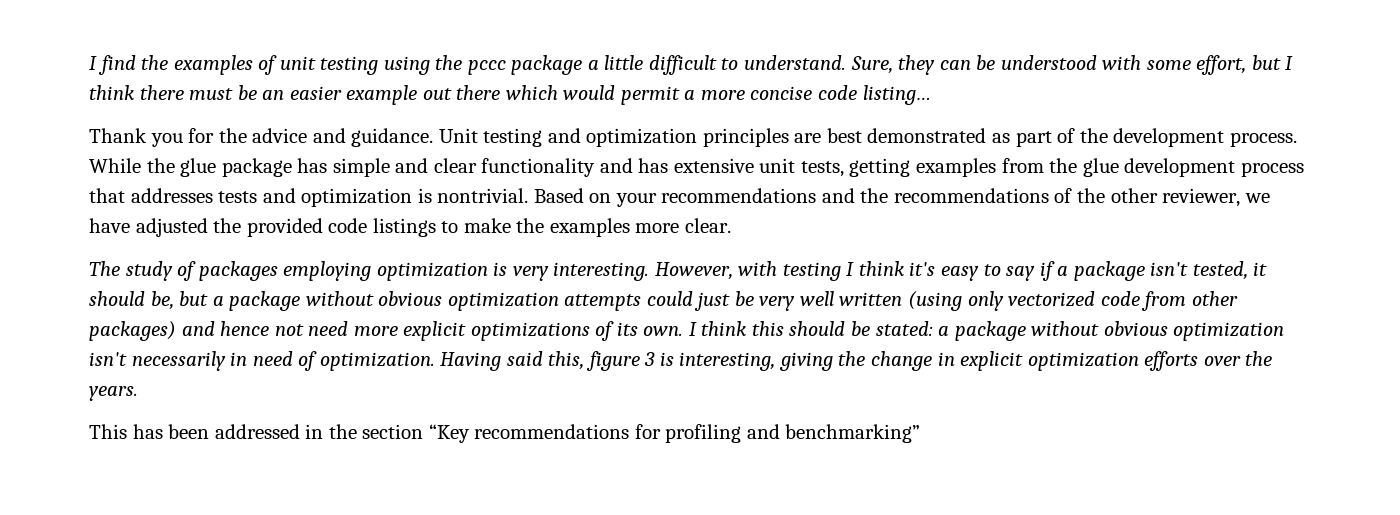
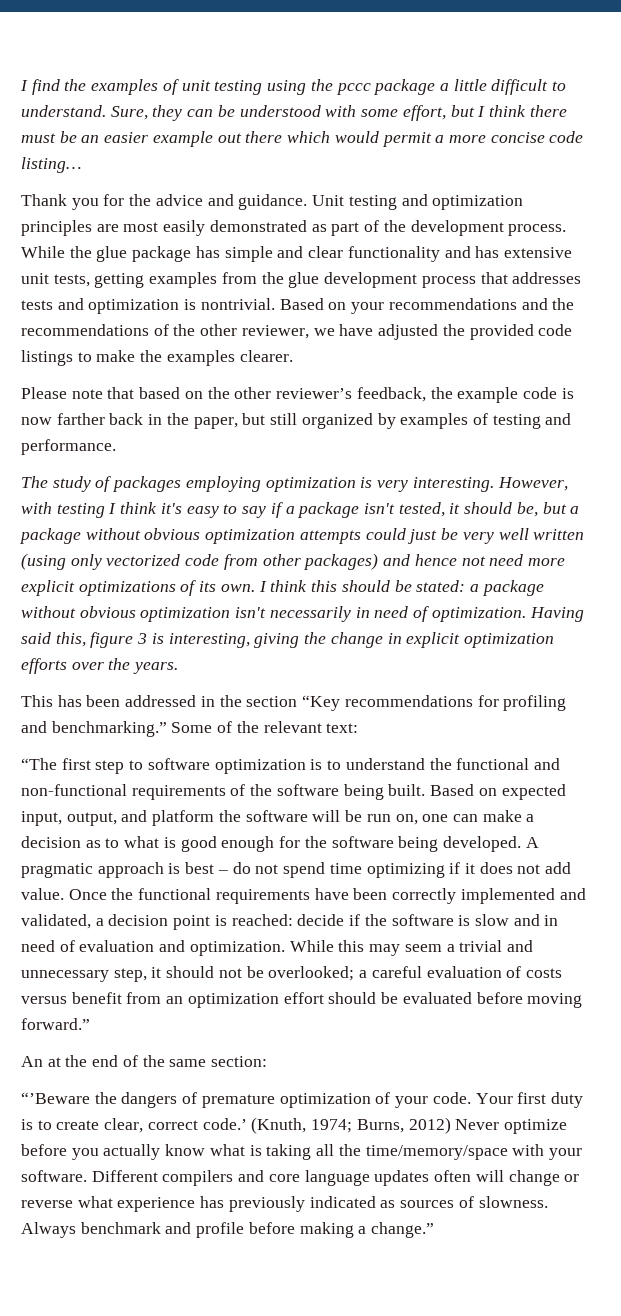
- Unit testing and optimization principles are best demonstrated as part of the development process.
+ Unit testing and optimization principles are most easily demonstrated as part of the development process.
- Based on your recommendations and the recommendations of the other reviewer, we have adjusted the provided code listings to make the examples more clear.
+ Based on your recommendations and the recommendations of the other reviewer, we have adjusted the provided code listings to make the examples clearer.
+ Please note that based on the other reviewer’s feedback, the example code is now farther back in the paper, but still organized by examples of testing and performance.
- This has been addressed in the section “Key recommendations for profiling and benchmarking”
+ This has been addressed in the section “Key recommendations for profiling and benchmarking.” Some of the relevant text:
+ “The first step to software optimization is to understand the functional and non-functional requirements of the software being built. Based on expected input, output, and platform the software will be run on, one can make a decision as to what is good enough for the software being developed. A pragmatic approach is best – do not spend time optimizing if it does not add value. Once the functional requirements have been correctly implemented and validated, a decision point is reached: decide if the software is slow and in need of evaluation and optimization. While this may seem a trivial and unnecessary step, it should not be overlooked; a careful evaluation of costs versus benefit from an optimization effort should be evaluated before moving forward.”
+ An at the end of the same section:
+ “’Beware the dangers of premature optimization of your code. Your first duty is to create clear, correct code.’ (Knuth, 1974; Burns, 2012) Never optimize before you actually know what is taking all the time/memory/space with your software. Different compilers and core language updates often will change or reverse what experience has previously indicated as sources of slowness. Always benchmark and profile before making a change.”

